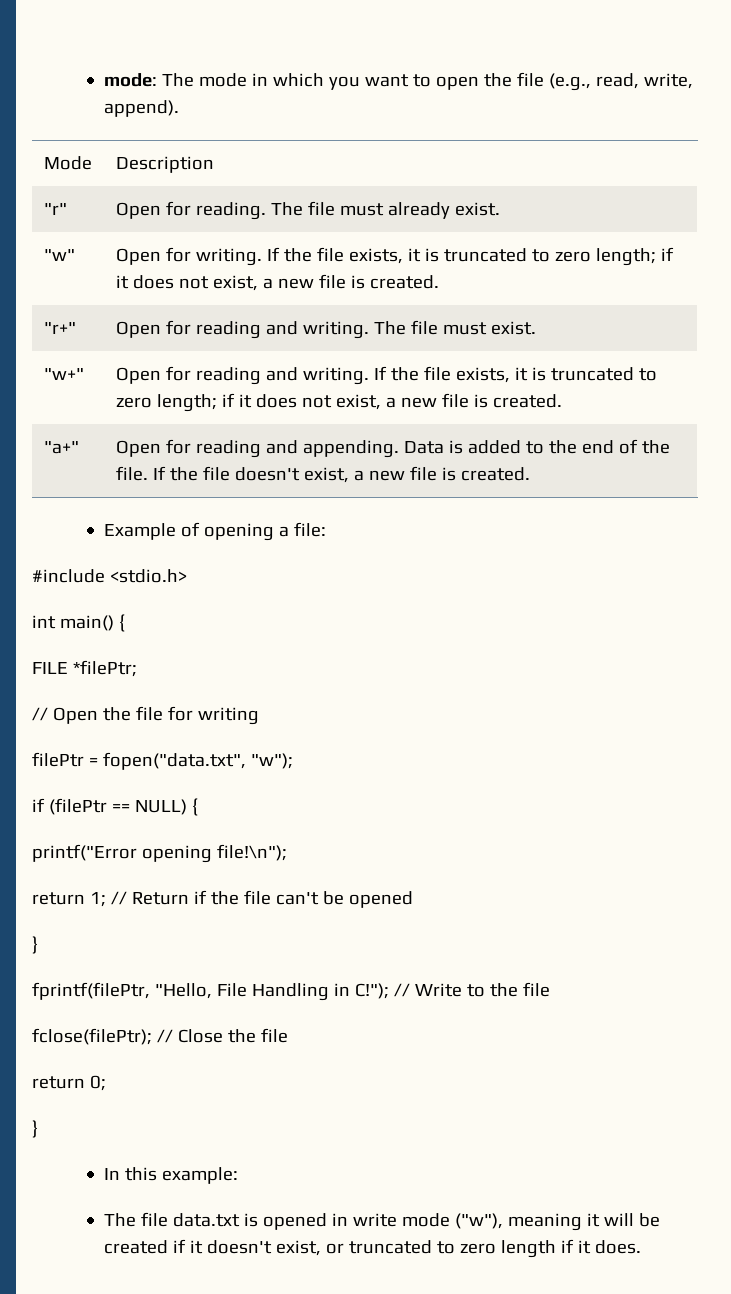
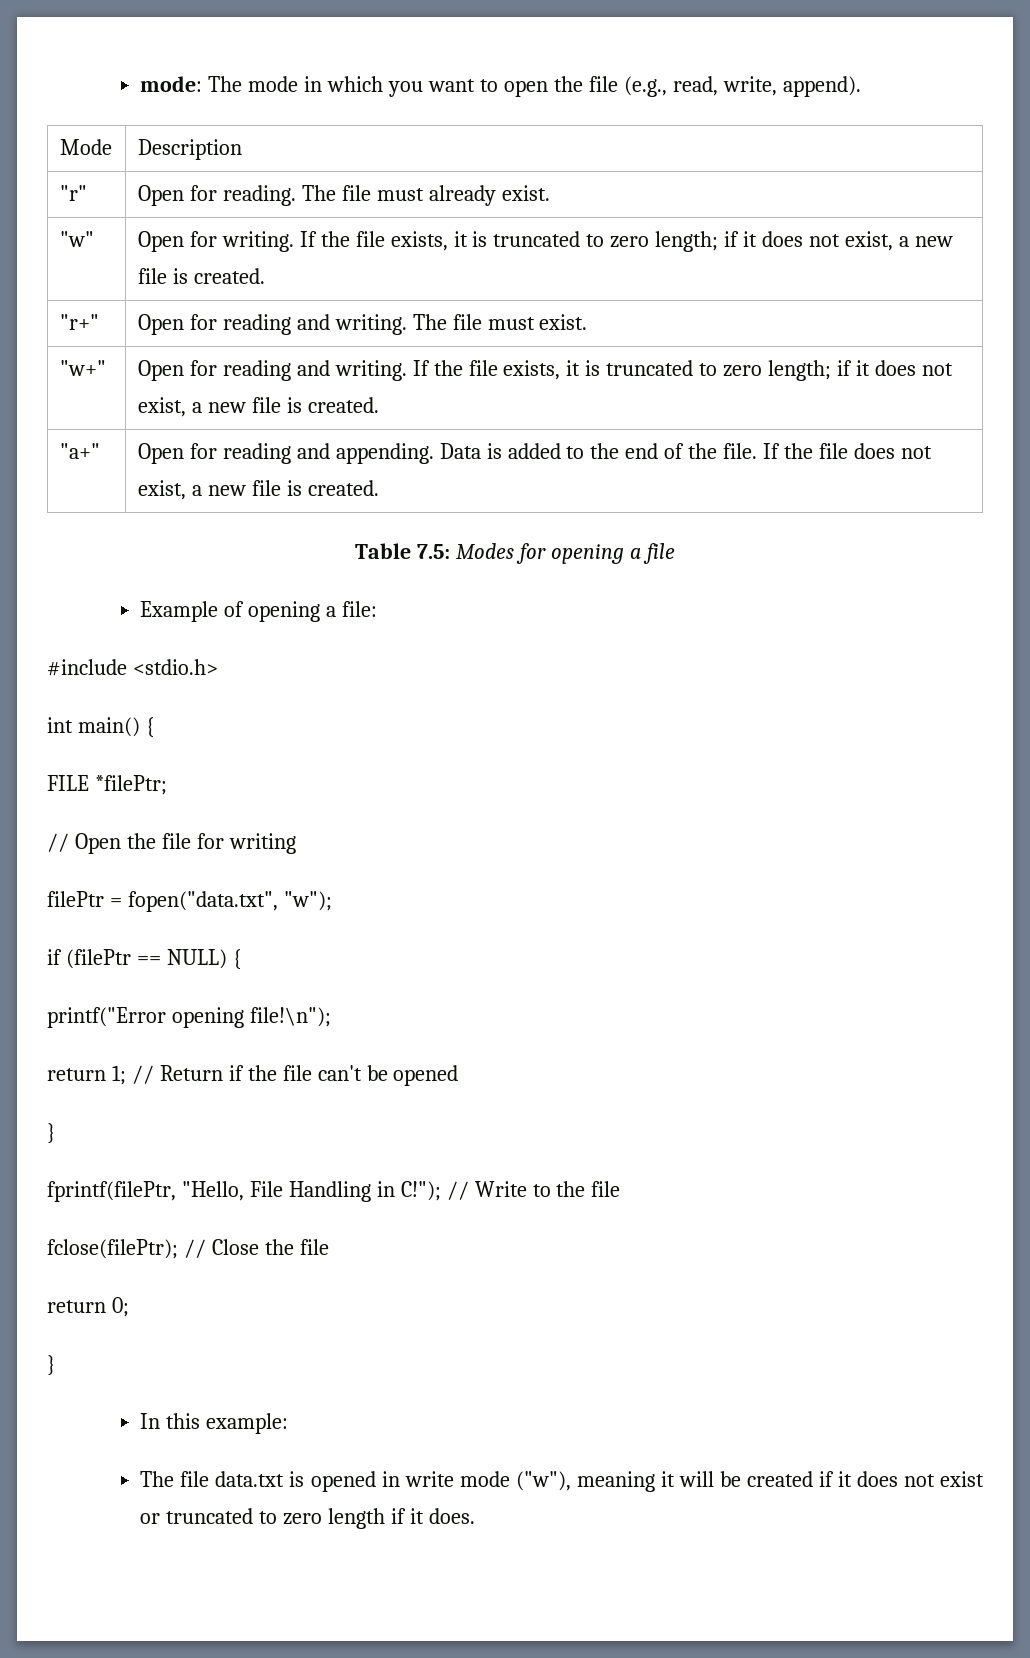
- "a+" | Open for reading and appending. Data is added to the end of the file. If the file doesn't exist, a new file is created.
+ "a+" | Open for reading and appending. Data is added to the end of the file. If the file does not exist, a new file is created.
+ Table 7.5: Modes for opening a file
- The file data.txt is opened in write mode ("w"), meaning it will be created if it doesn't exist, or truncated to zero length if it does.
+ The file data.txt is opened in write mode ("w"), meaning it will be created if it does not exist or truncated to zero length if it does.

